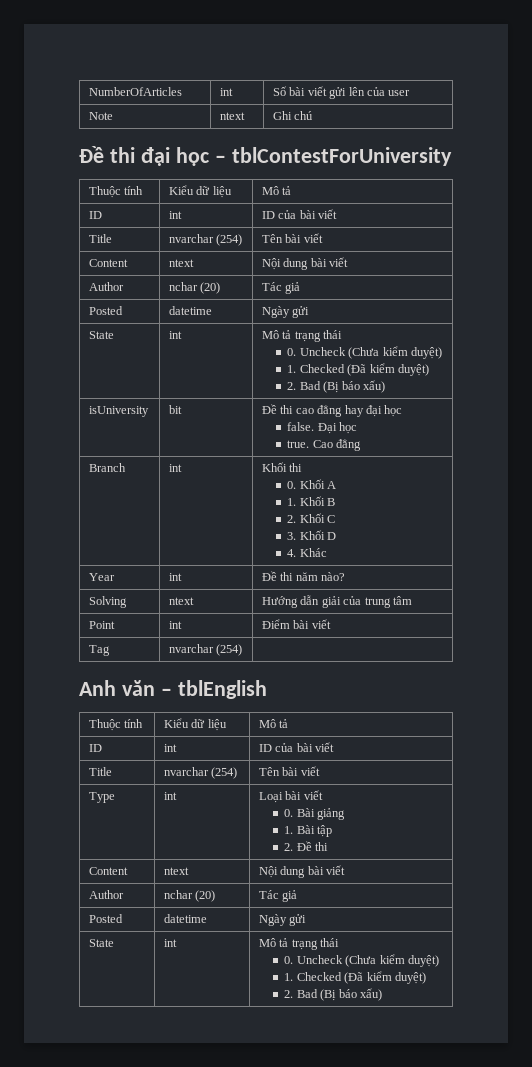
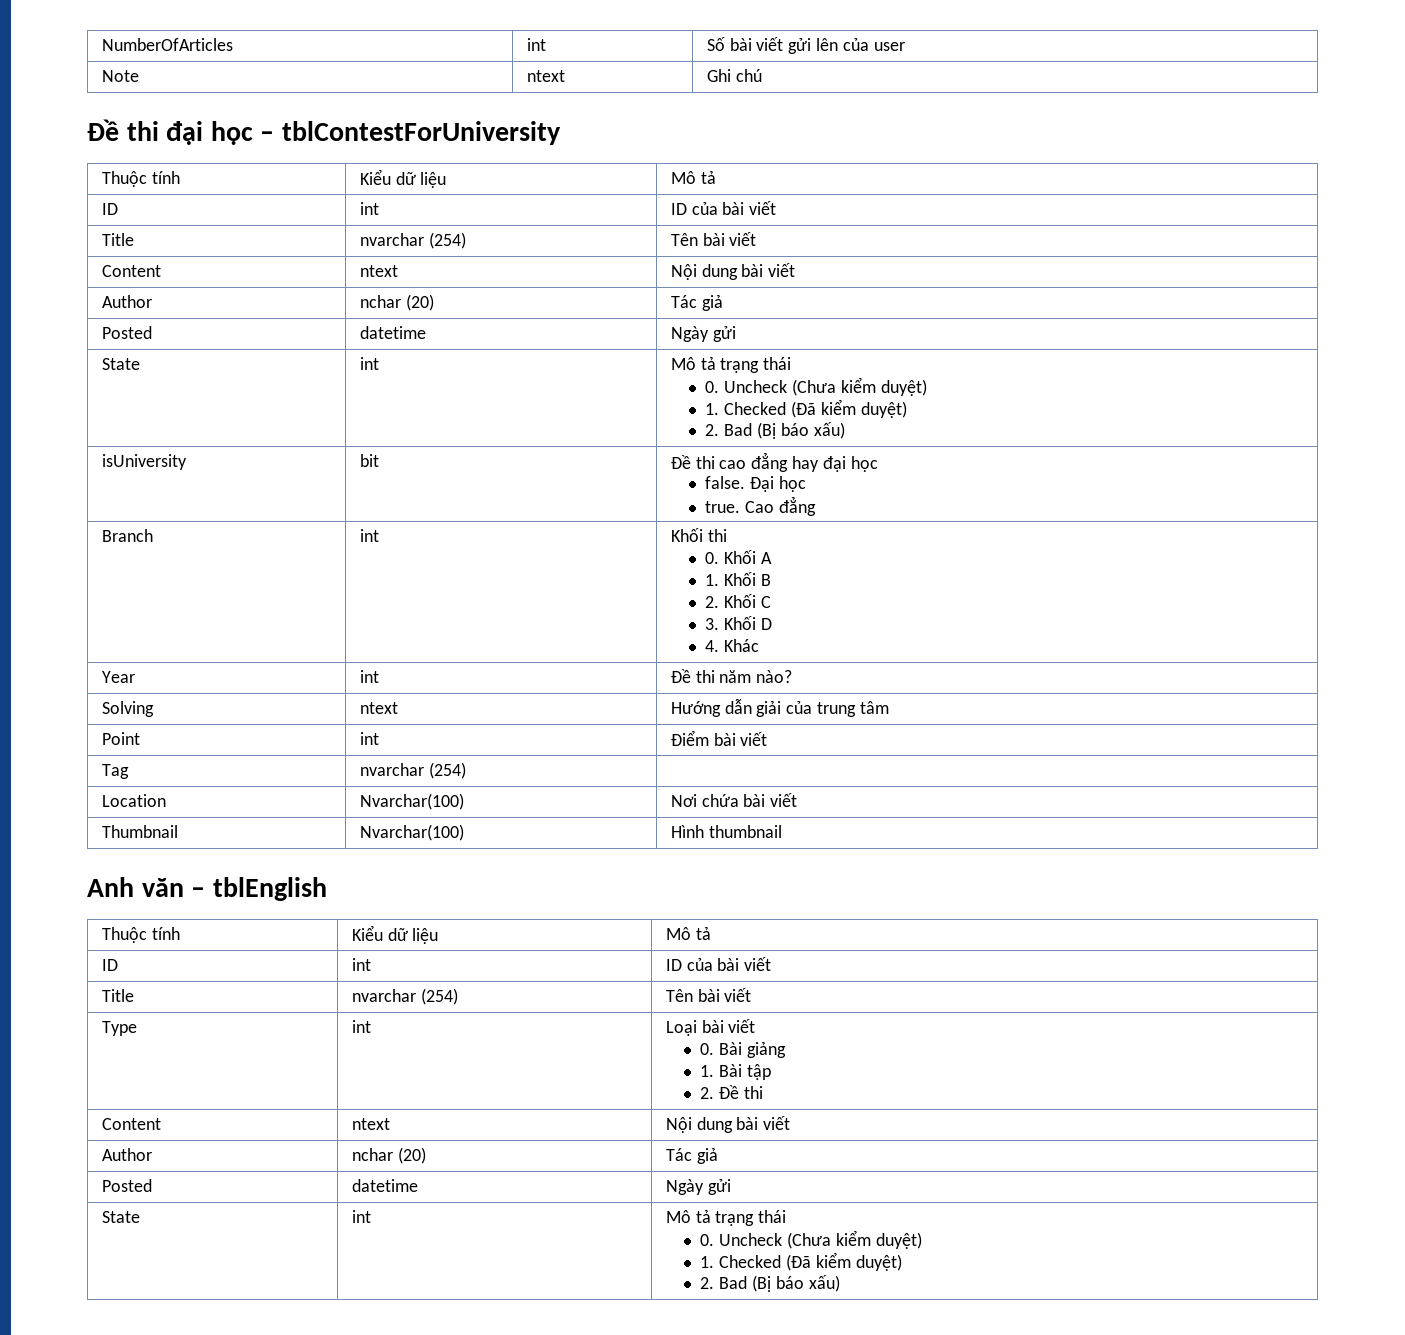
+ Location | Nvarchar(100) | Nơi chứa bài viết
+ Thumbnail | Nvarchar(100) | Hình thumbnail

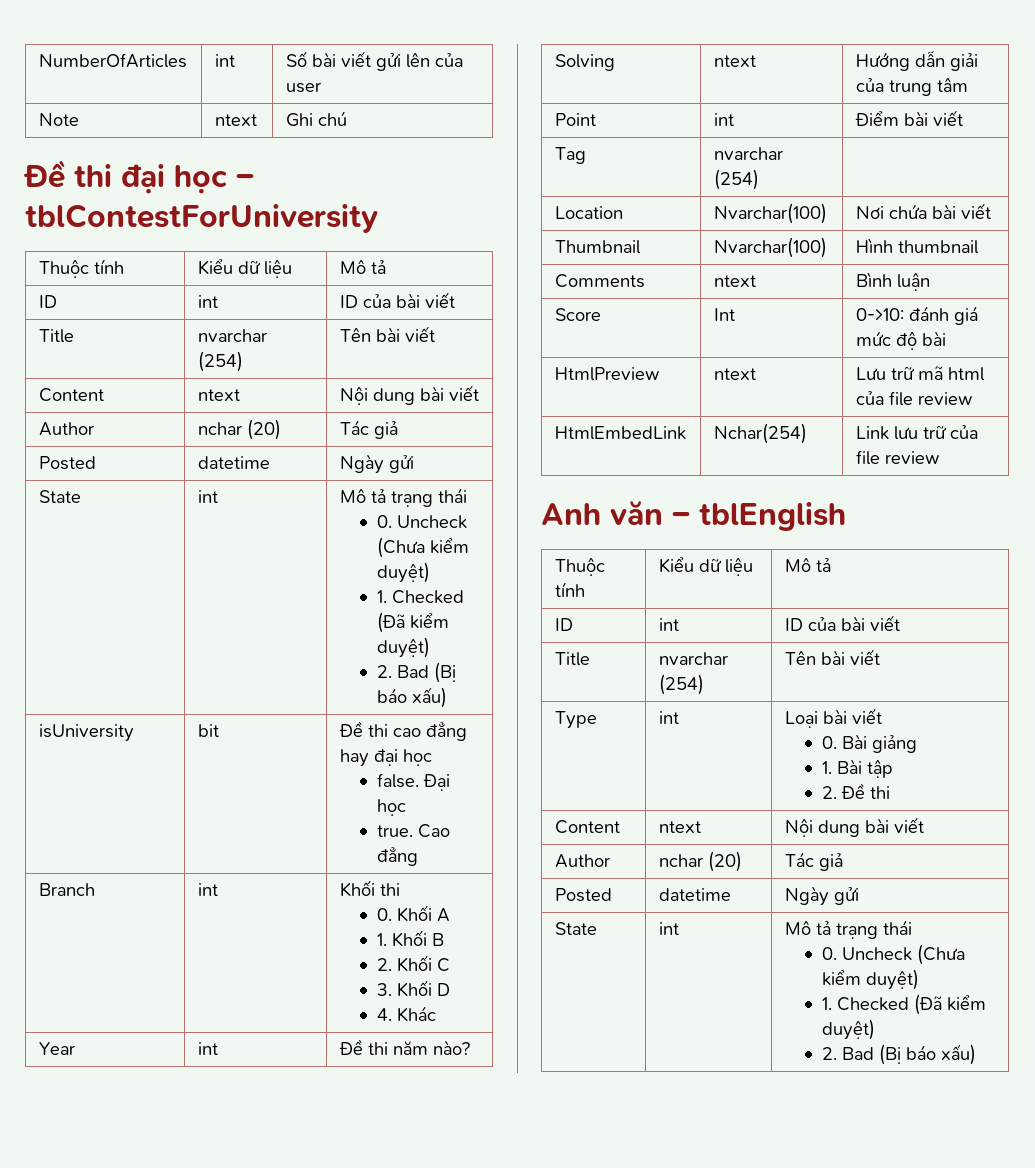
+ Comments | ntext | Bình luận
+ Score | Int | 0->10: đánh giá mức độ bài
+ HtmlPreview | ntext | Lưu trữ mã html của file review
+ HtmlEmbedLink | Nchar(254) | Link lưu trữ của file review

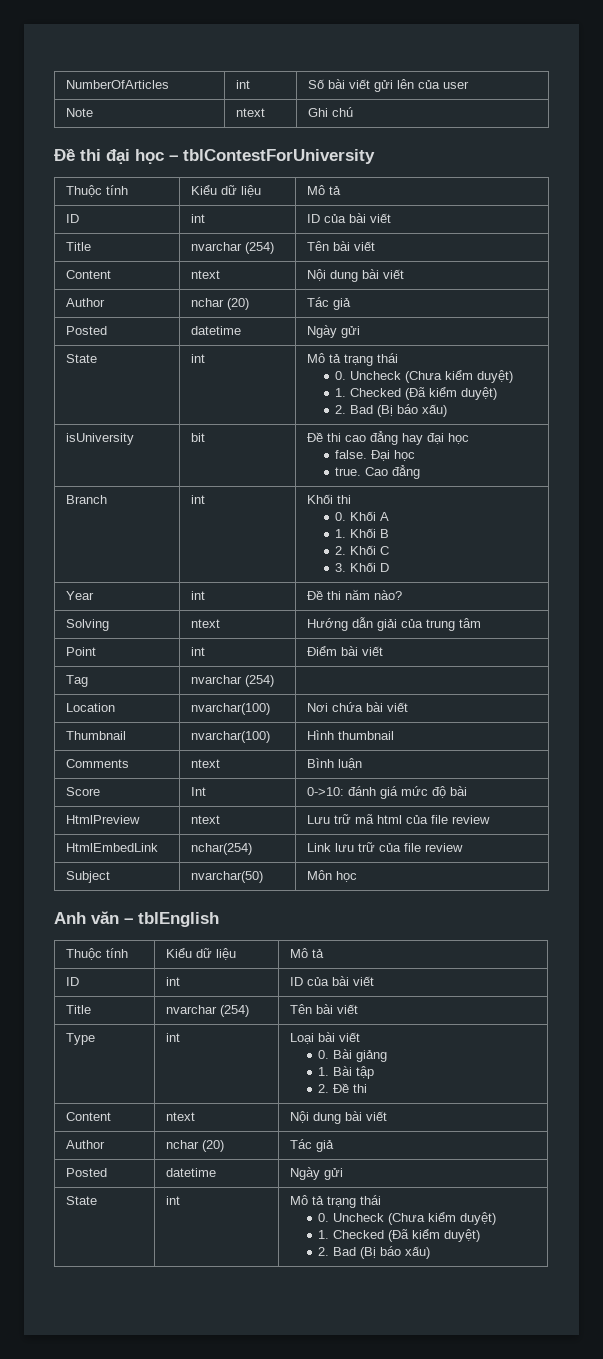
  Branch | int | Khối thi
  0. Khối A
  1. Khối B
  2. Khối C
  3. Khối D
- 4. Khác
- Location | Nvarchar(100) | Nơi chứa bài viết
+ Location | nvarchar(100) | Nơi chứa bài viết
- Thumbnail | Nvarchar(100) | Hình thumbnail
+ Thumbnail | nvarchar(100) | Hình thumbnail
- HtmlEmbedLink | Nchar(254) | Link lưu trữ của file review
+ HtmlEmbedLink | nchar(254) | Link lưu trữ của file review
+ Subject | nvarchar(50) | Môn học

